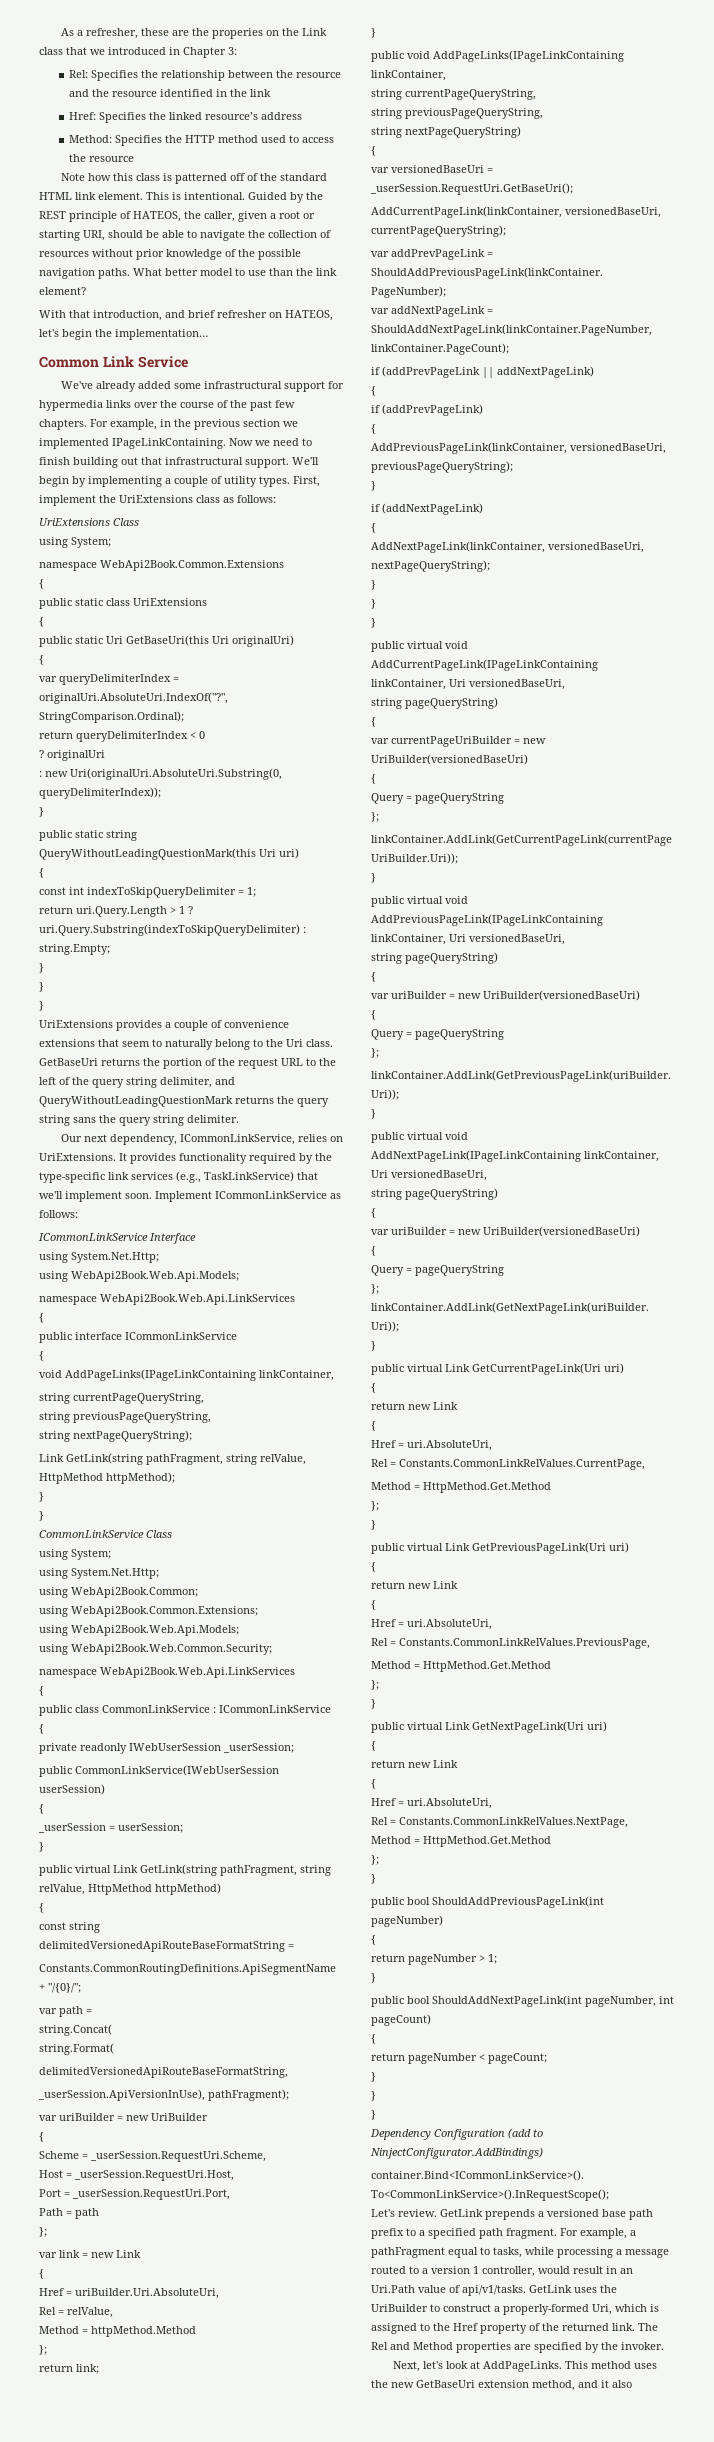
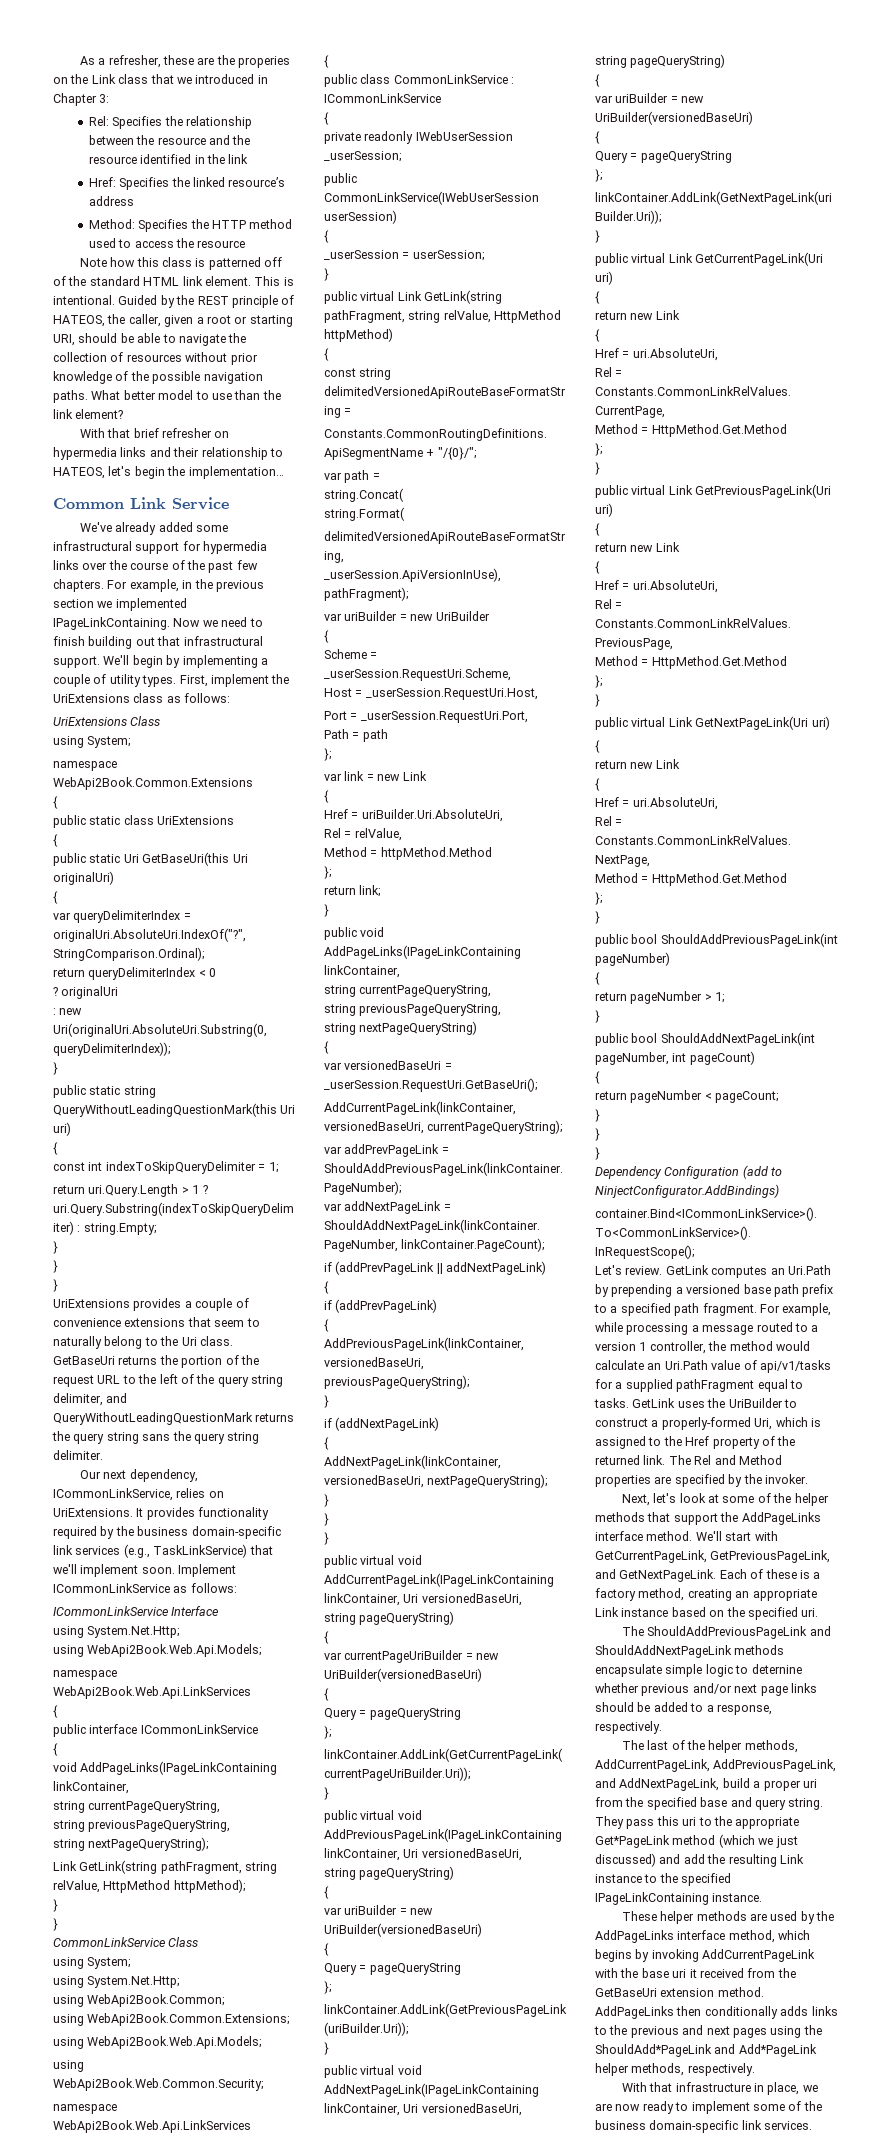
- With that introduction, and brief refresher on HATEOS, let's begin the implementation…
+ With that brief refresher on hypermedia links and their relationship to HATEOS, let's begin the implementation…
- It provides functionality required by the type-specific link services (e.g., TaskLinkService) that we'll implement soon.
+ It provides functionality required by the business domain-specific link services (e.g., TaskLinkService) that we'll implement soon.
- GetLink prepends a versioned base path prefix to a specified path fragment.
+ GetLink computes an Uri.Path by prepending a versioned base path prefix to a specified path fragment.
- For example, a pathFragment equal to tasks, while processing a message routed to a version 1 controller, would result in an Uri.Path value of api/v1/tasks.
+ For example, while processing a message routed to a version 1 controller, the method would calculate an Uri.Path value of api/v1/tasks for a supplied pathFragment equal to tasks.
- Next, let's look at AddPageLinks. This method uses the new GetBaseUri extension method, and it also
+ Next, let's look at some of the helper methods that support the AddPageLinks interface method. We'll start with GetCurrentPageLink, GetPreviousPageLink, and GetNextPageLink. Each of these is a factory method, creating an appropriate Link instance based on the specified uri.
+ The ShouldAddPreviousPageLink and ShouldAddNextPageLink methods encapsulate simple logic to deternine whether previous and/or next page links should be added to a response, respectively.
+ The last of the helper methods, AddCurrentPageLink, AddPreviousPageLink, and AddNextPageLink, build a proper uri from the specified base and query string. They pass this uri to the appropriate Get*PageLink method (which we just discussed) and add the resulting Link instance to the specified IPageLinkContaining instance.
+ These helper methods are used by the AddPageLinks interface method, which begins by invoking AddCurrentPageLink with the base uri it received from the GetBaseUri extension method. AddPageLinks then conditionally adds links to the previous and next pages using the ShouldAdd*PageLink and Add*PageLink helper methods, respectively.
+ With that infrastructure in place, we are now ready to implement some of the business domain-specific link services.

